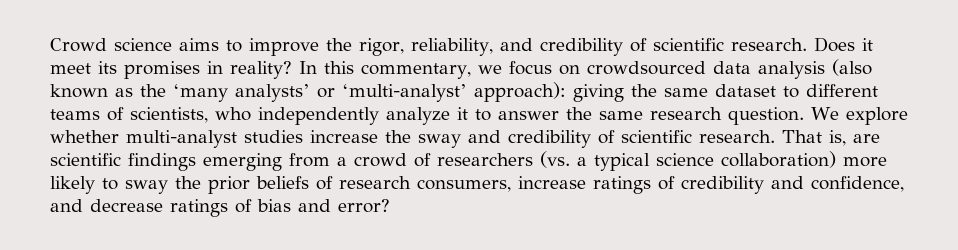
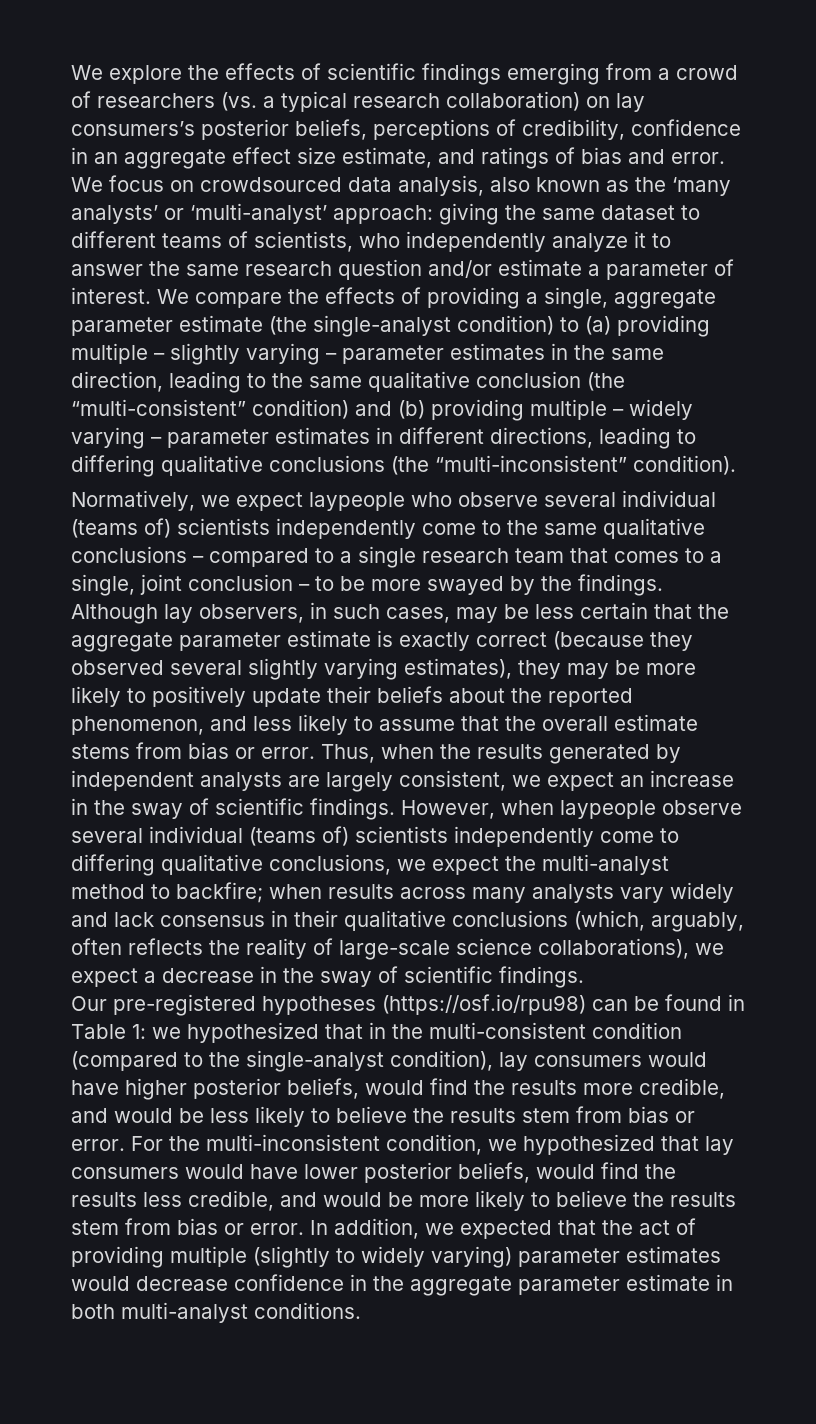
- Crowd science aims to improve the rigor, reliability, and credibility of scientific research. Does it meet its promises in reality? In this commentary, we focus on crowdsourced data analysis (also known as the ‘many analysts’ or ‘multi-analyst’ approach): giving the same dataset to different teams of scientists, who independently analyze it to answer the same research question. We explore whether multi-analyst studies increase the sway and credibility of scientific research. That is, are scientific findings emerging from a crowd of researchers (vs. a typical science collaboration) more likely to sway the prior beliefs of research consumers, increase ratings of credibility and confidence, and decrease ratings of bias and error?
+ We explore the effects of scientific findings emerging from a crowd of researchers (vs. a typical research collaboration) on lay consumers’s posterior beliefs, perceptions of credibility, confidence in an aggregate effect size estimate, and ratings of bias and error. We focus on crowdsourced data analysis, also known as the ‘many analysts’ or ‘multi-analyst’ approach: giving the same dataset to different teams of scientists, who independently analyze it to answer the same research question and/or estimate a parameter of interest. We compare the effects of providing a single, aggregate parameter estimate (the single-analyst condition) to (a) providing multiple – slightly varying – parameter estimates in the same direction, leading to the same qualitative conclusion (the “multi-consistent” condition) and (b) providing multiple – widely varying – parameter estimates in different directions, leading to differing qualitative conclusions (the “multi-inconsistent” condition).
+ Normatively, we expect laypeople who observe several individual (teams of) scientists independently come to the same qualitative conclusions – compared to a single research team that comes to a single, joint conclusion – to be more swayed by the findings. Although lay observers, in such cases, may be less certain that the aggregate parameter estimate is exactly correct (because they observed several slightly varying estimates), they may be more likely to positively update their beliefs about the reported phenomenon, and less likely to assume that the overall estimate stems from bias or error. Thus, when the results generated by independent analysts are largely consistent, we expect an increase in the sway of scientific findings. However, when laypeople observe several individual (teams of) scientists independently come to differing qualitative conclusions, we expect the multi-analyst method to backfire; when results across many analysts vary widely and lack consensus in their qualitative conclusions (which, arguably, often reflects the reality of large-scale science collaborations), we expect a decrease in the sway of scientific findings.
+ Our pre-registered hypotheses (https://osf.io/rpu98) can be found in Table 1: we hypothesized that in the multi-consistent condition (compared to the single-analyst condition), lay consumers would have higher posterior beliefs, would find the results more credible, and would be less likely to believe the results stem from bias or error. For the multi-inconsistent condition, we hypothesized that lay consumers would have lower posterior beliefs, would find the results less credible, and would be more likely to believe the results stem from bias or error. In addition, we expected that the act of providing multiple (slightly to widely varying) parameter estimates would decrease confidence in the aggregate parameter estimate in both multi-analyst conditions.

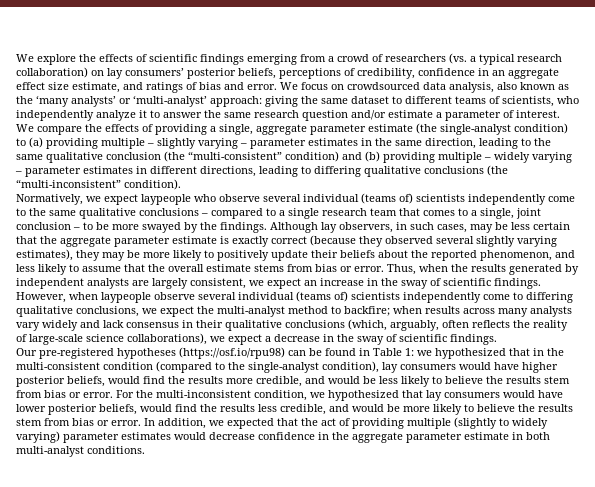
- We explore the effects of scientific findings emerging from a crowd of researchers (vs. a typical research collaboration) on lay consumers’s posterior beliefs, perceptions of credibility, confidence in an aggregate effect size estimate, and ratings of bias and error.
+ We explore the effects of scientific findings emerging from a crowd of researchers (vs. a typical research collaboration) on lay consumers’ posterior beliefs, perceptions of credibility, confidence in an aggregate effect size estimate, and ratings of bias and error.

